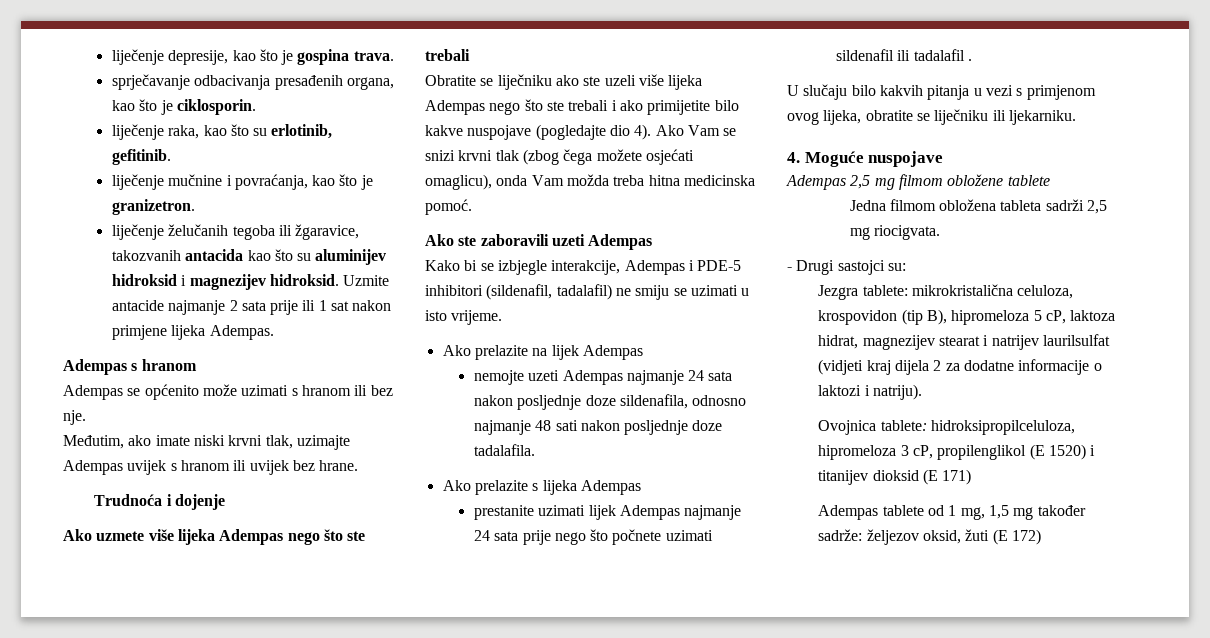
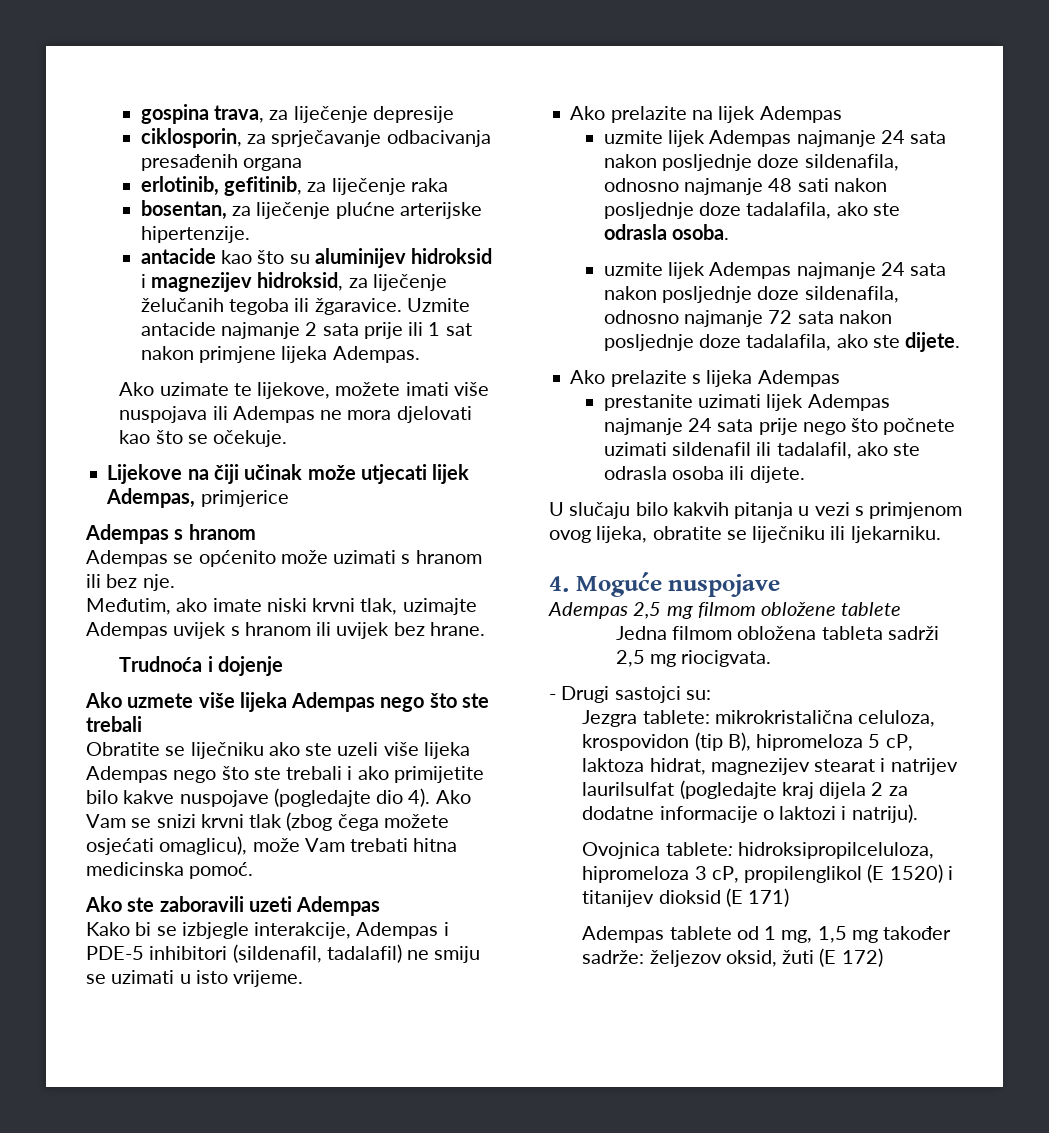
- liječenje depresije, kao što je gospina trava.
- sprječavanje odbacivanja presađenih organa, kao što je ciklosporin.
- liječenje raka, kao što su erlotinib, gefitinib.
- liječenje mučnine i povraćanja, kao što je granizetron.
- liječenje želučanih tegoba ili žgaravice, takozvanih antacida kao što su aluminijev hidroksid i magnezijev hidroksid.
+ gospina trava, za liječenje depresije
+ ciklosporin, za sprječavanje odbacivanja presađenih organa
+ erlotinib, gefitinib, za liječenje raka
+ bosentan, za liječenje plućne arterijske hipertenzije.
+ antacide kao što su aluminijev hidroksid i magnezijev hidroksid, za liječenje želučanih tegoba ili žgaravice.
+ Ako uzimate te lijekove, možete imati više nuspojava ili Adempas ne mora djelovati kao što se očekuje.
+ Lijekove na čiji učinak može utjecati lijek Adempas, primjerice
- Ako Vam se snizi krvni tlak (zbog čega možete osjećati omaglicu), onda Vam možda treba hitna medicinska pomoć.
+ Ako Vam se snizi krvni tlak (zbog čega možete osjećati omaglicu), može Vam trebati hitna medicinska pomoć.
- nemojte uzeti Adempas najmanje 24 sata nakon posljednje doze sildenafila, odnosno najmanje 48 sati nakon posljednje doze tadalafila.
+ uzmite lijek Adempas najmanje 24 sata nakon posljednje doze sildenafila, odnosno najmanje 48 sati nakon posljednje doze tadalafila, ako ste odrasla osoba.
+ uzmite lijek Adempas najmanje 24 sata nakon posljednje doze sildenafila, odnosno najmanje 72 sata nakon posljednje doze tadalafila, ako ste dijete.
- prestanite uzimati lijek Adempas najmanje 24 sata prije nego što počnete uzimati sildenafil ili tadalafil .
+ prestanite uzimati lijek Adempas najmanje 24 sata prije nego što počnete uzimati sildenafil ili tadalafil, ako ste odrasla osoba ili dijete.
- Jezgra tablete: mikrokristalična celuloza, krospovidon (tip B), hipromeloza 5 cP, laktoza hidrat, magnezijev stearat i natrijev laurilsulfat (vidjeti kraj dijela 2 za dodatne informacije o laktozi i natriju).
+ Jezgra tablete: mikrokristalična celuloza, krospovidon (tip B), hipromeloza 5 cP, laktoza hidrat, magnezijev stearat i natrijev laurilsulfat (pogledajte kraj dijela 2 za dodatne informacije o laktozi i natriju).

